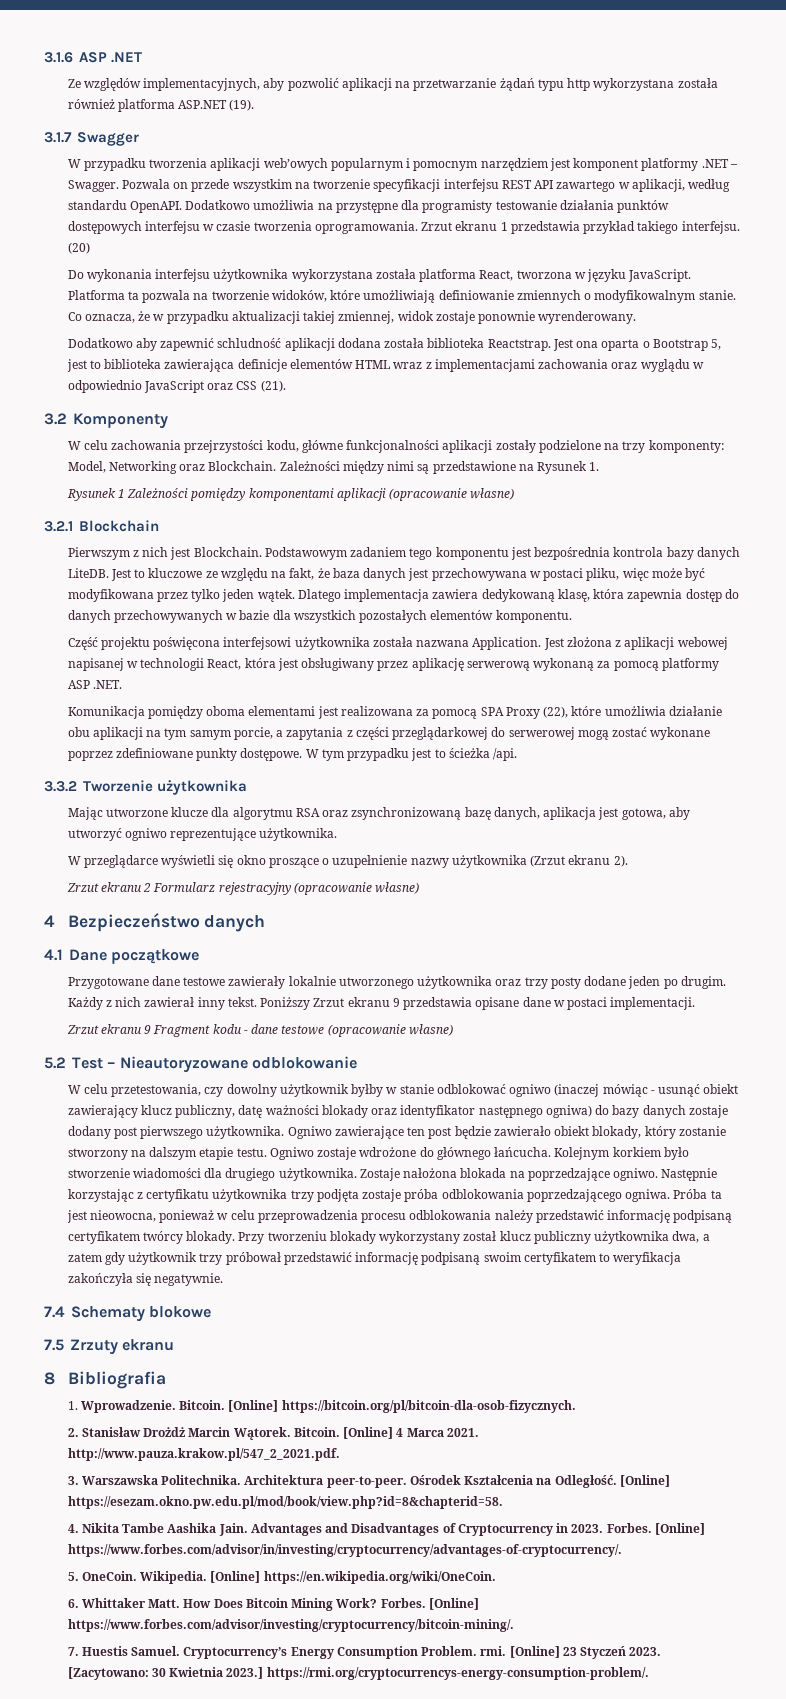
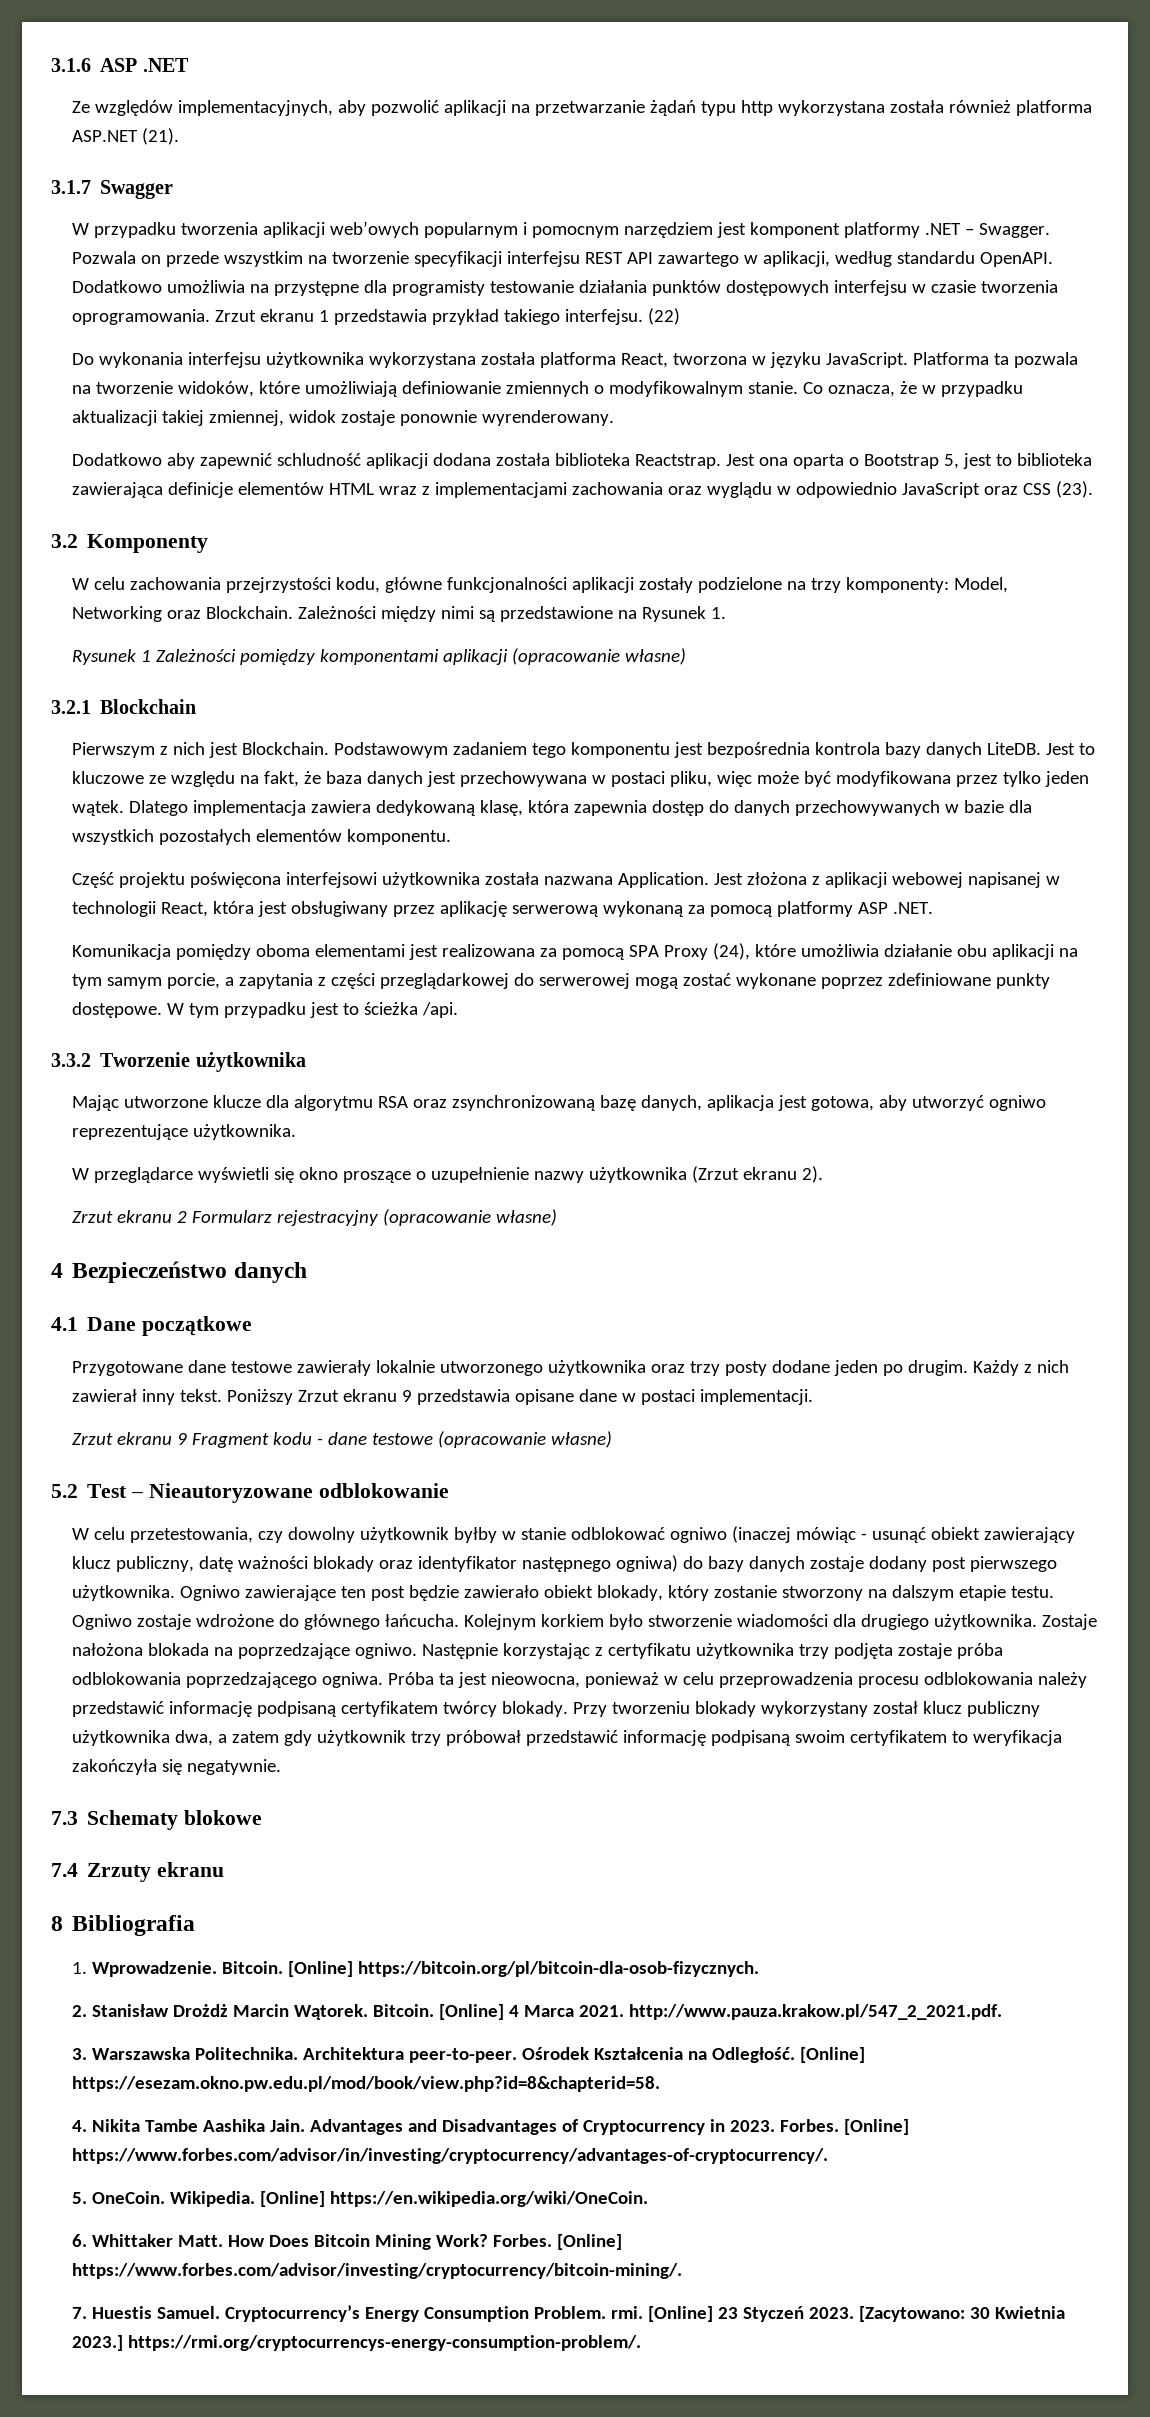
- Ze względów implementacyjnych, aby pozwolić aplikacji na przetwarzanie żądań typu http wykorzystana została również platforma ASP.NET (19).
+ Ze względów implementacyjnych, aby pozwolić aplikacji na przetwarzanie żądań typu http wykorzystana została również platforma ASP.NET (21).
- (20)
+ (22)
- Jest ona oparta o Bootstrap 5, jest to biblioteka zawierająca definicje elementów HTML wraz z implementacjami zachowania oraz wyglądu w odpowiednio JavaScript oraz CSS (21).
+ Jest ona oparta o Bootstrap 5, jest to biblioteka zawierająca definicje elementów HTML wraz z implementacjami zachowania oraz wyglądu w odpowiednio JavaScript oraz CSS (23).
- Komunikacja pomiędzy oboma elementami jest realizowana za pomocą SPA Proxy (22), które umożliwia działanie obu aplikacji na tym samym porcie, a zapytania z części przeglądarkowej do serwerowej mogą zostać wykonane poprzez zdefiniowane punkty dostępowe.
+ Komunikacja pomiędzy oboma elementami jest realizowana za pomocą SPA Proxy (24), które umożliwia działanie obu aplikacji na tym samym porcie, a zapytania z części przeglądarkowej do serwerowej mogą zostać wykonane poprzez zdefiniowane punkty dostępowe.
- 7.4 Schematy blokowe
+ 7.3 Schematy blokowe
- 7.5 Zrzuty ekranu
+ 7.4 Zrzuty ekranu

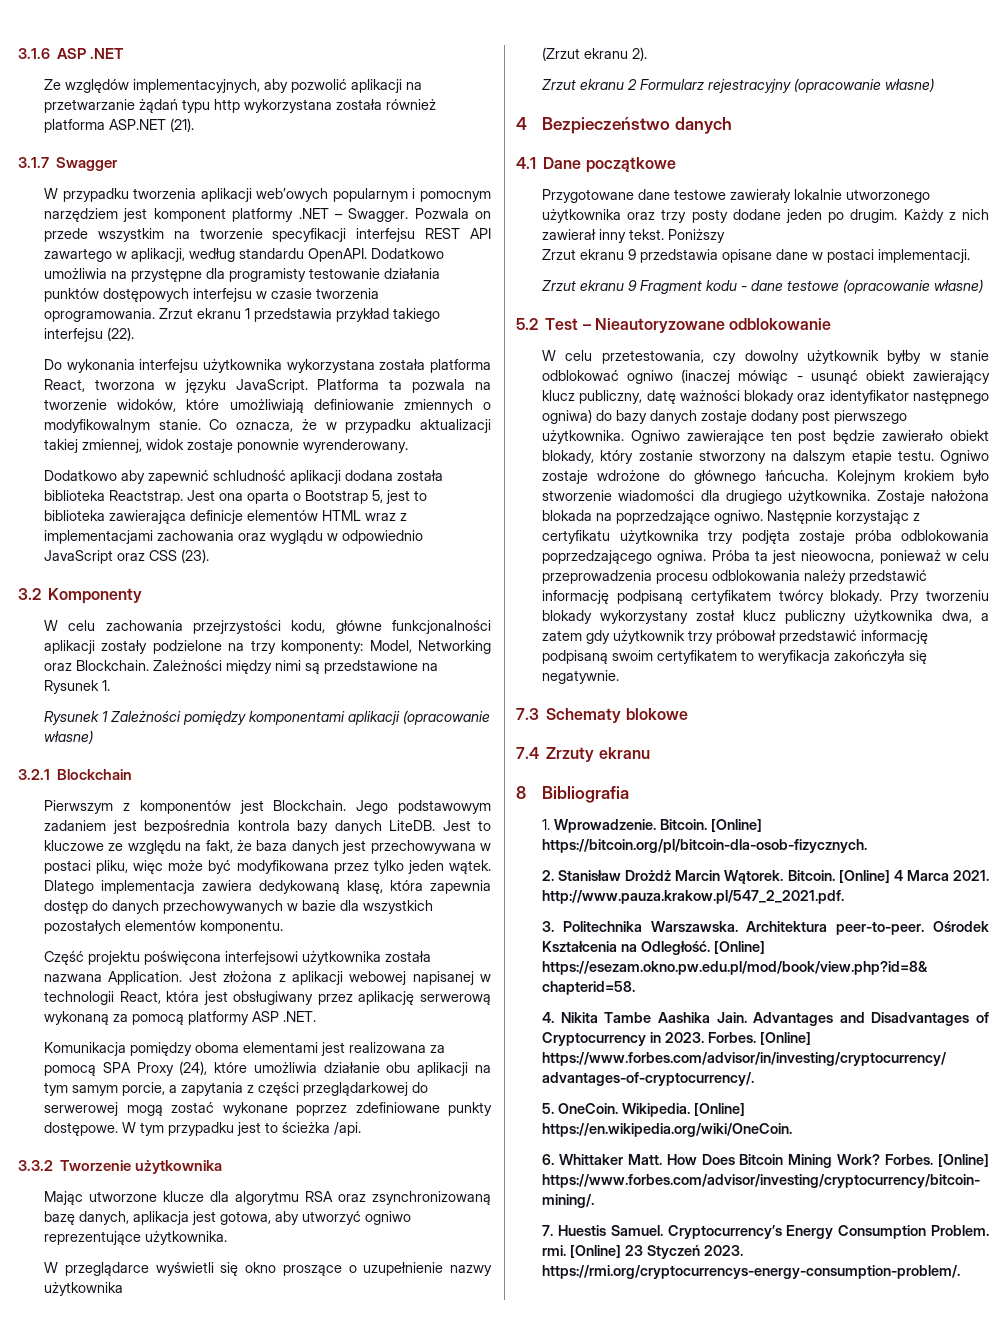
- Zrzut ekranu 1 przedstawia przykład takiego interfejsu. (22)
+ Zrzut ekranu 1 przedstawia przykład takiego interfejsu (22).
- Pierwszym z nich jest Blockchain.
+ Pierwszym z komponentów jest Blockchain.
- Podstawowym zadaniem tego komponentu jest bezpośrednia kontrola bazy danych LiteDB.
+ Jego podstawowym zadaniem jest bezpośrednia kontrola bazy danych LiteDB.
- W przeglądarce wyświetli się okno proszące o uzupełnienie nazwy użytkownika (Zrzut ekranu 2).
+ W przeglądarce wyświetli się okno proszące o uzupełnienie nazwy użytkownika
+ (Zrzut ekranu 2).
- Poniższy Zrzut ekranu 9 przedstawia opisane dane w postaci implementacji.
+ Poniższy
+ Zrzut ekranu 9 przedstawia opisane dane w postaci implementacji.
- Kolejnym korkiem było stworzenie wiadomości dla drugiego użytkownika.
+ Kolejnym krokiem było stworzenie wiadomości dla drugiego użytkownika.
- 3. Warszawska Politechnika.
+ 3. Politechnika Warszawska.
- [Online] 23 Styczeń 2023. [Zacytowano: 30 Kwietnia 2023.] https://rmi.org/cryptocurrencys-energy-consumption-problem/.
+ [Online] 23 Styczeń 2023. https://rmi.org/cryptocurrencys-energy-consumption-problem/.

